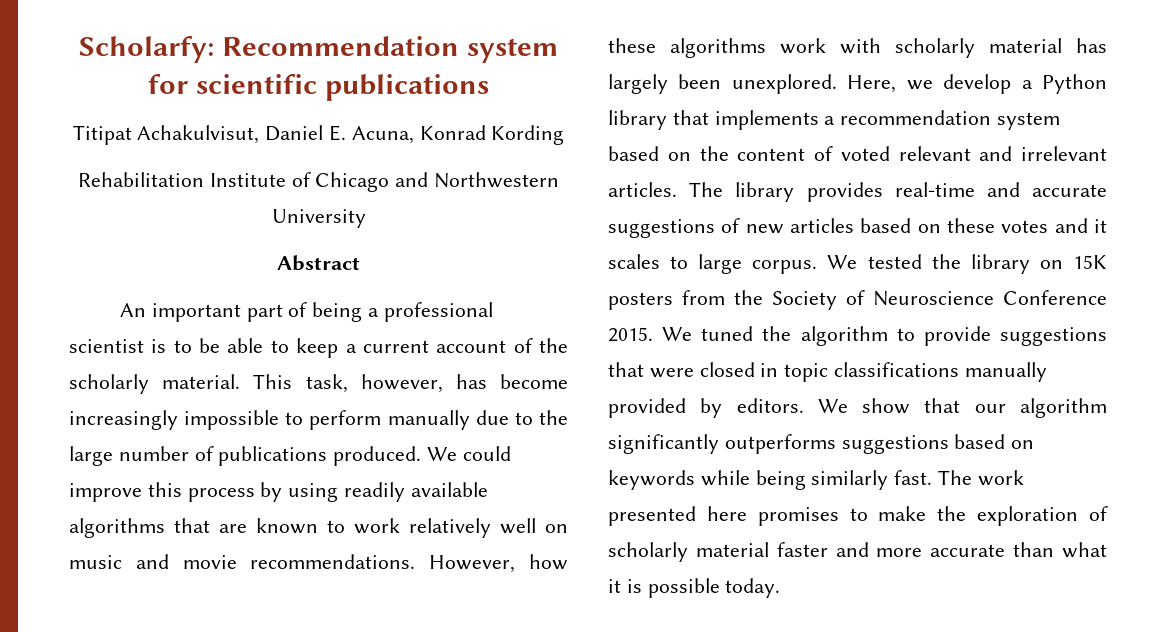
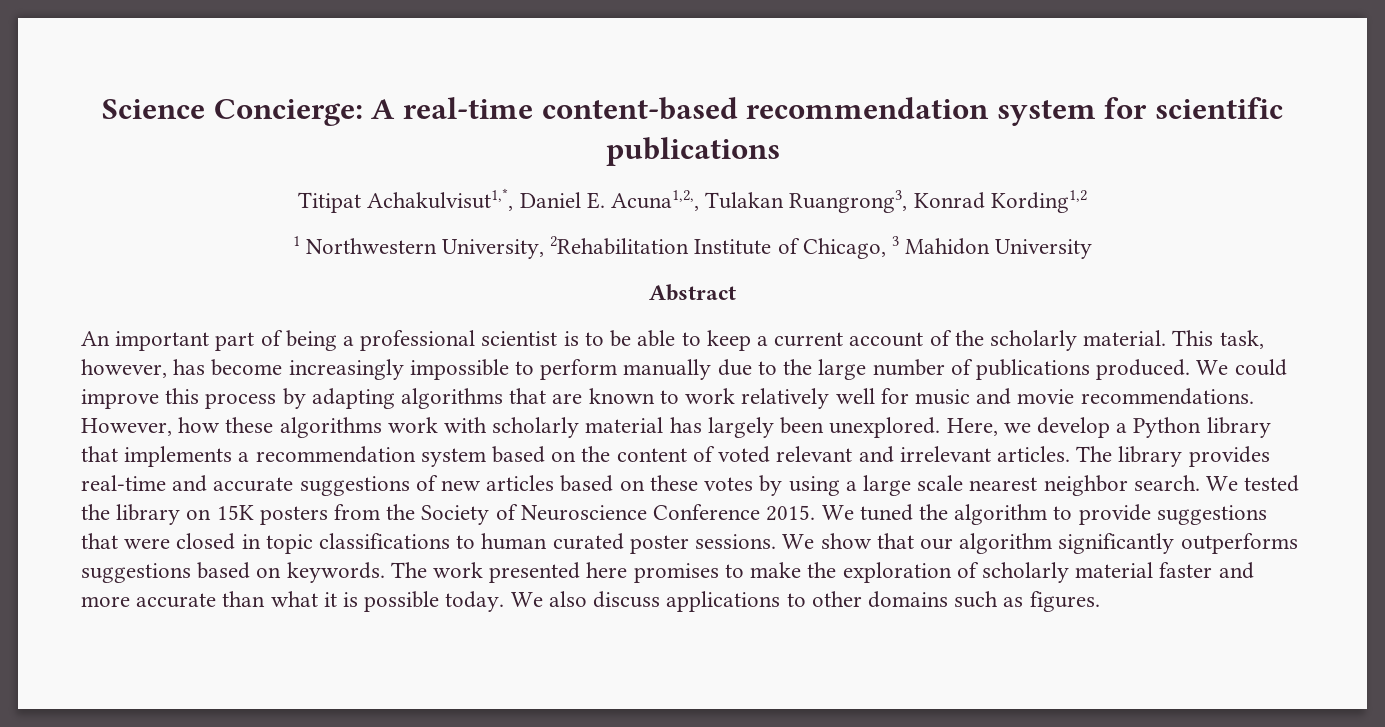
- Scholarfy: Recommendation system for scientific publications
+ Science Concierge: A real-time content-based recommendation system for scientific publications
- Titipat Achakulvisut, Daniel E. Acuna, Konrad Kording
- Rehabilitation Institute of Chicago and Northwestern University
+ Titipat Achakulvisut1,*, Daniel E. Acuna1,2,, Tulakan Ruangrong3, Konrad Kording1,2
+ 1 Northwestern University, 2Rehabilitation Institute of Chicago, 3 Mahidon University
- We could improve this process by using readily available algorithms that are known to work relatively well on music and movie recommendations.
+ We could improve this process by adapting algorithms that are known to work relatively well for music and movie recommendations.
- The library provides real-time and accurate suggestions of new articles based on these votes and it scales to large corpus.
+ The library provides real-time and accurate suggestions of new articles based on these votes by using a large scale nearest neighbor search.
- We tuned the algorithm to provide suggestions that were closed in topic classifications manually provided by editors.
+ We tuned the algorithm to provide suggestions that were closed in topic classifications to human curated poster sessions.
- We show that our algorithm significantly outperforms suggestions based on keywords while being similarly fast.
+ We show that our algorithm significantly outperforms suggestions based on keywords.
+ We also discuss applications to other domains such as figures.

